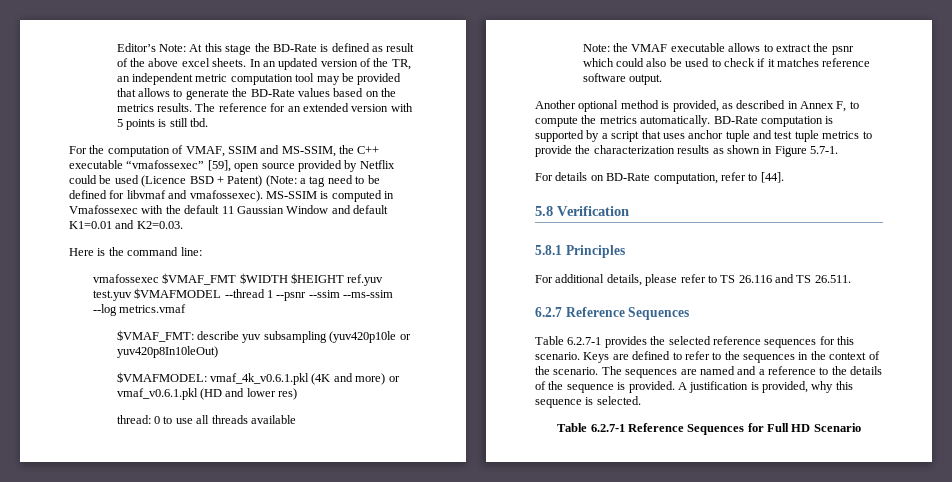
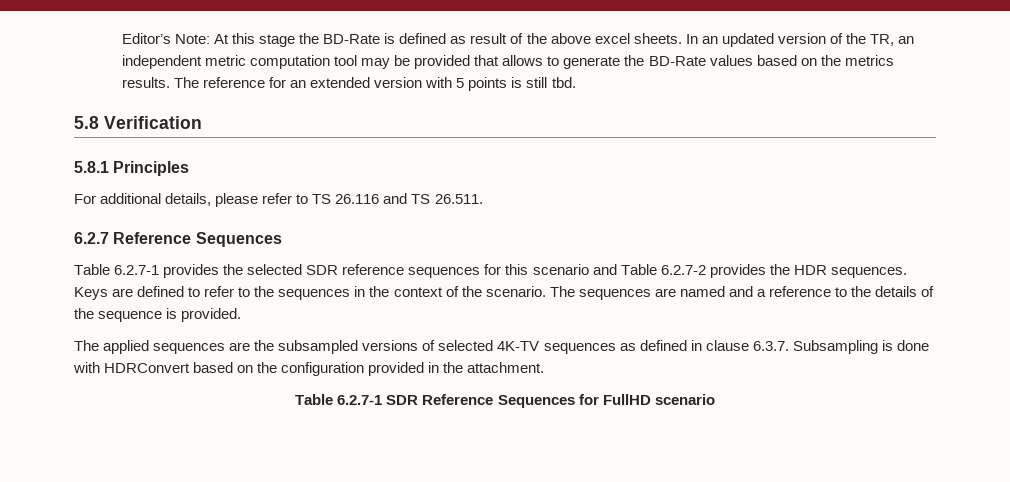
- For the computation of VMAF, SSIM and MS-SSIM, the C++ executable “vmafossexec” [59], open source provided by Netflix could be used (Licence BSD + Patent) (Note: a tag need to be defined for libvmaf and vmafossexec). MS-SSIM is computed in Vmafossexec with the default 11 Gaussian Window and default K1=0.01 and K2=0.03.
- Here is the command line:
- vmafossexec $VMAF_FMT $WIDTH $HEIGHT ref.yuv test.yuv $VMAFMODEL --thread 1 --psnr --ssim --ms-ssim --log metrics.vmaf
- $VMAF_FMT: describe yuv subsampling (yuv420p10le or yuv420p8In10leOut)
- $VMAFMODEL: vmaf_4k_v0.6.1.pkl (4K and more) or vmaf_v0.6.1.pkl (HD and lower res)
- thread: 0 to use all threads available
- Note: the VMAF executable allows to extract the psnr which could also be used to check if it matches reference software output.
- Another optional method is provided, as described in Annex F, to compute the metrics automatically. BD-Rate computation is supported by a script that uses anchor tuple and test tuple metrics to provide the characterization results as shown in Figure 5.7-1.
- For details on BD-Rate computation, refer to [44].
- Table 6.2.7-1 provides the selected reference sequences for this scenario.
+ Table 6.2.7-1 provides the selected SDR reference sequences for this scenario and Table 6.2.7-2 provides the HDR sequences.
- The sequences are named and a reference to the details of the sequence is provided. A justification is provided, why this sequence is selected.
- Table 6.2.7-1 Reference Sequences for Full HD Scenario
+ The sequences are named and a reference to the details of the sequence is provided.
+ The applied sequences are the subsampled versions of selected 4K-TV sequences as defined in clause 6.3.7. Subsampling is done with HDRConvert based on the configuration provided in the attachment.
+ Table 6.2.7-1 SDR Reference Sequences for FullHD scenario

